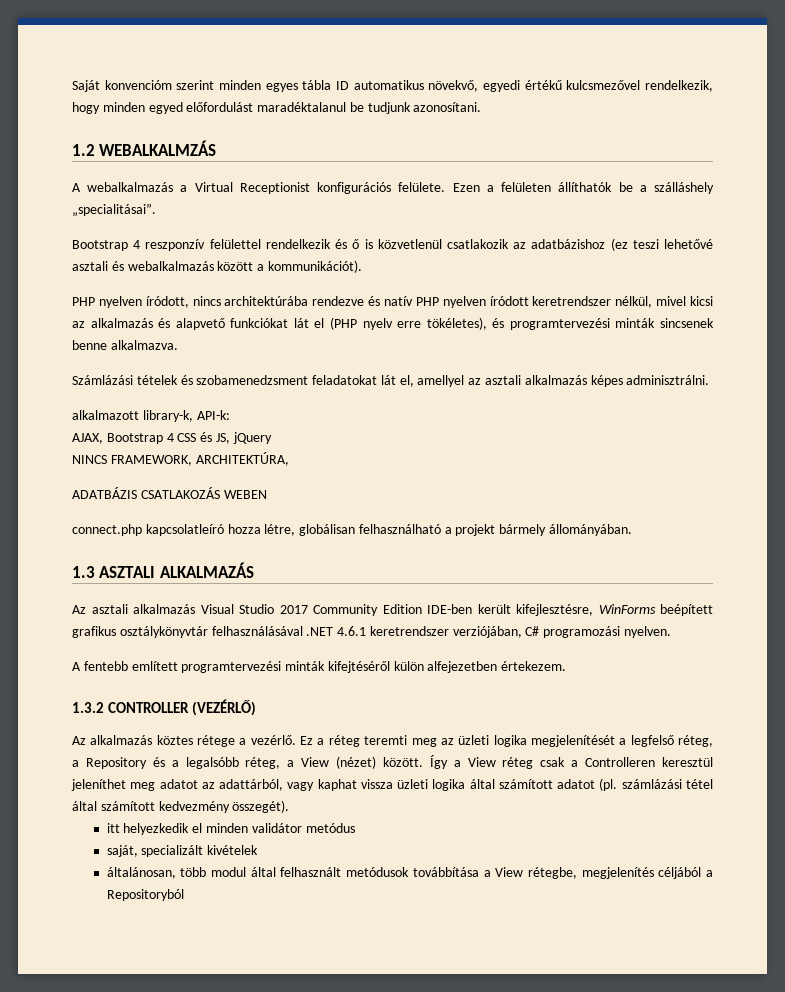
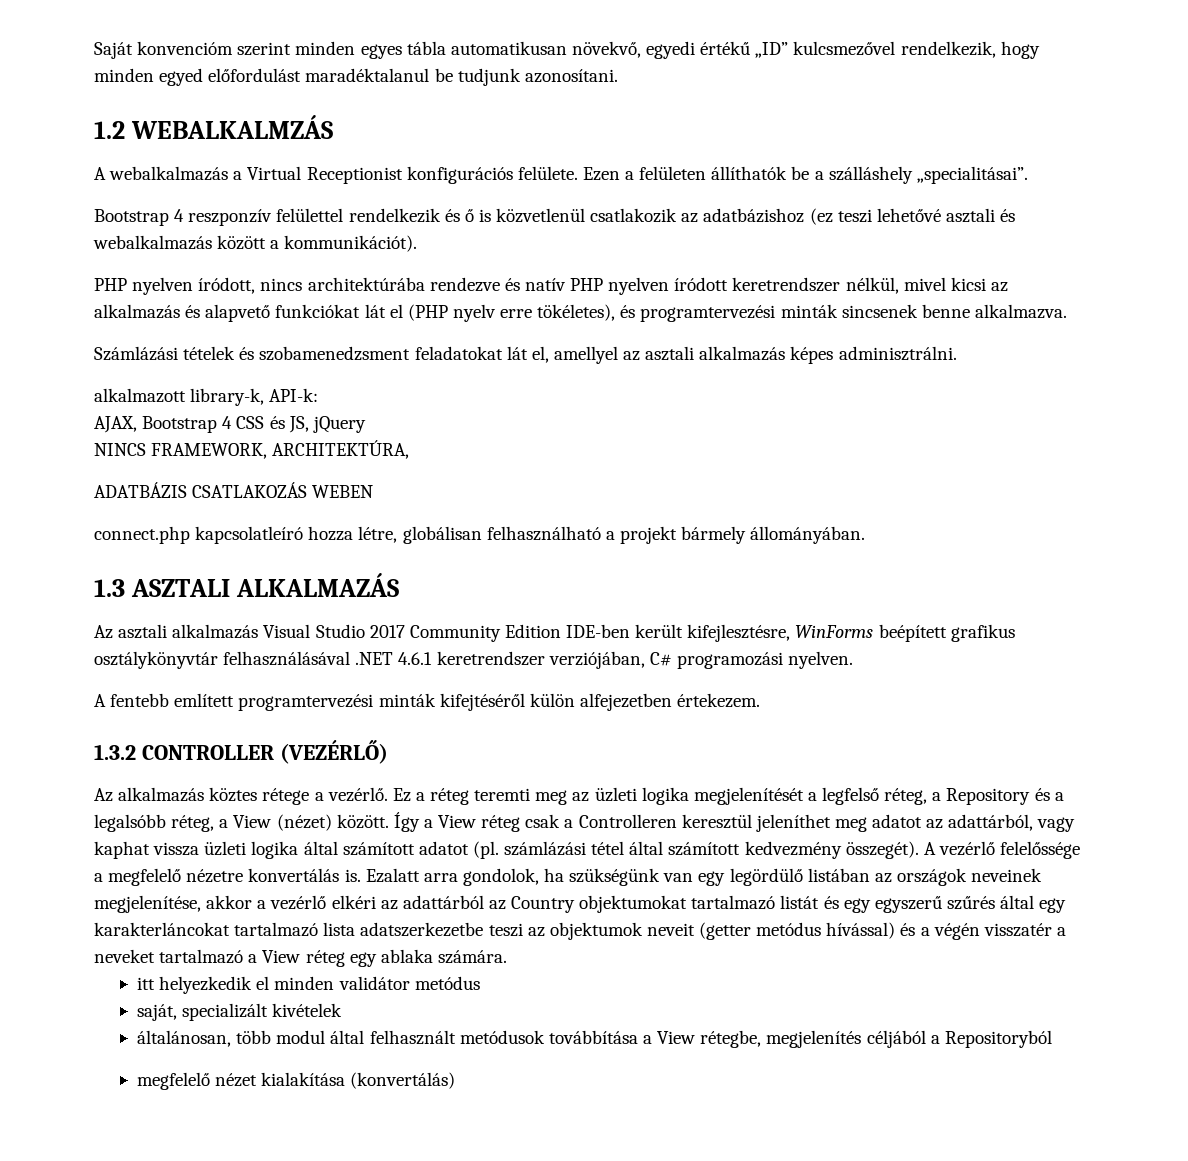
- Saját konvencióm szerint minden egyes tábla ID automatikus növekvő, egyedi értékű kulcsmezővel rendelkezik, hogy minden egyed előfordulást maradéktalanul be tudjunk azonosítani.
+ Saját konvencióm szerint minden egyes tábla automatikusan növekvő, egyedi értékű „ID” kulcsmezővel rendelkezik, hogy minden egyed előfordulást maradéktalanul be tudjunk azonosítani.
+ A vezérlő felelőssége a megfelelő nézetre konvertálás is. Ezalatt arra gondolok, ha szükségünk van egy legördülő listában az országok neveinek megjelenítése, akkor a vezérlő elkéri az adattárból az Country objektumokat tartalmazó listát és egy egyszerű szűrés által egy karakterláncokat tartalmazó lista adatszerkezetbe teszi az objektumok neveit (getter metódus hívással) és a végén visszatér a neveket tartalmazó a View réteg egy ablaka számára.
+ megfelelő nézet kialakítása (konvertálás)

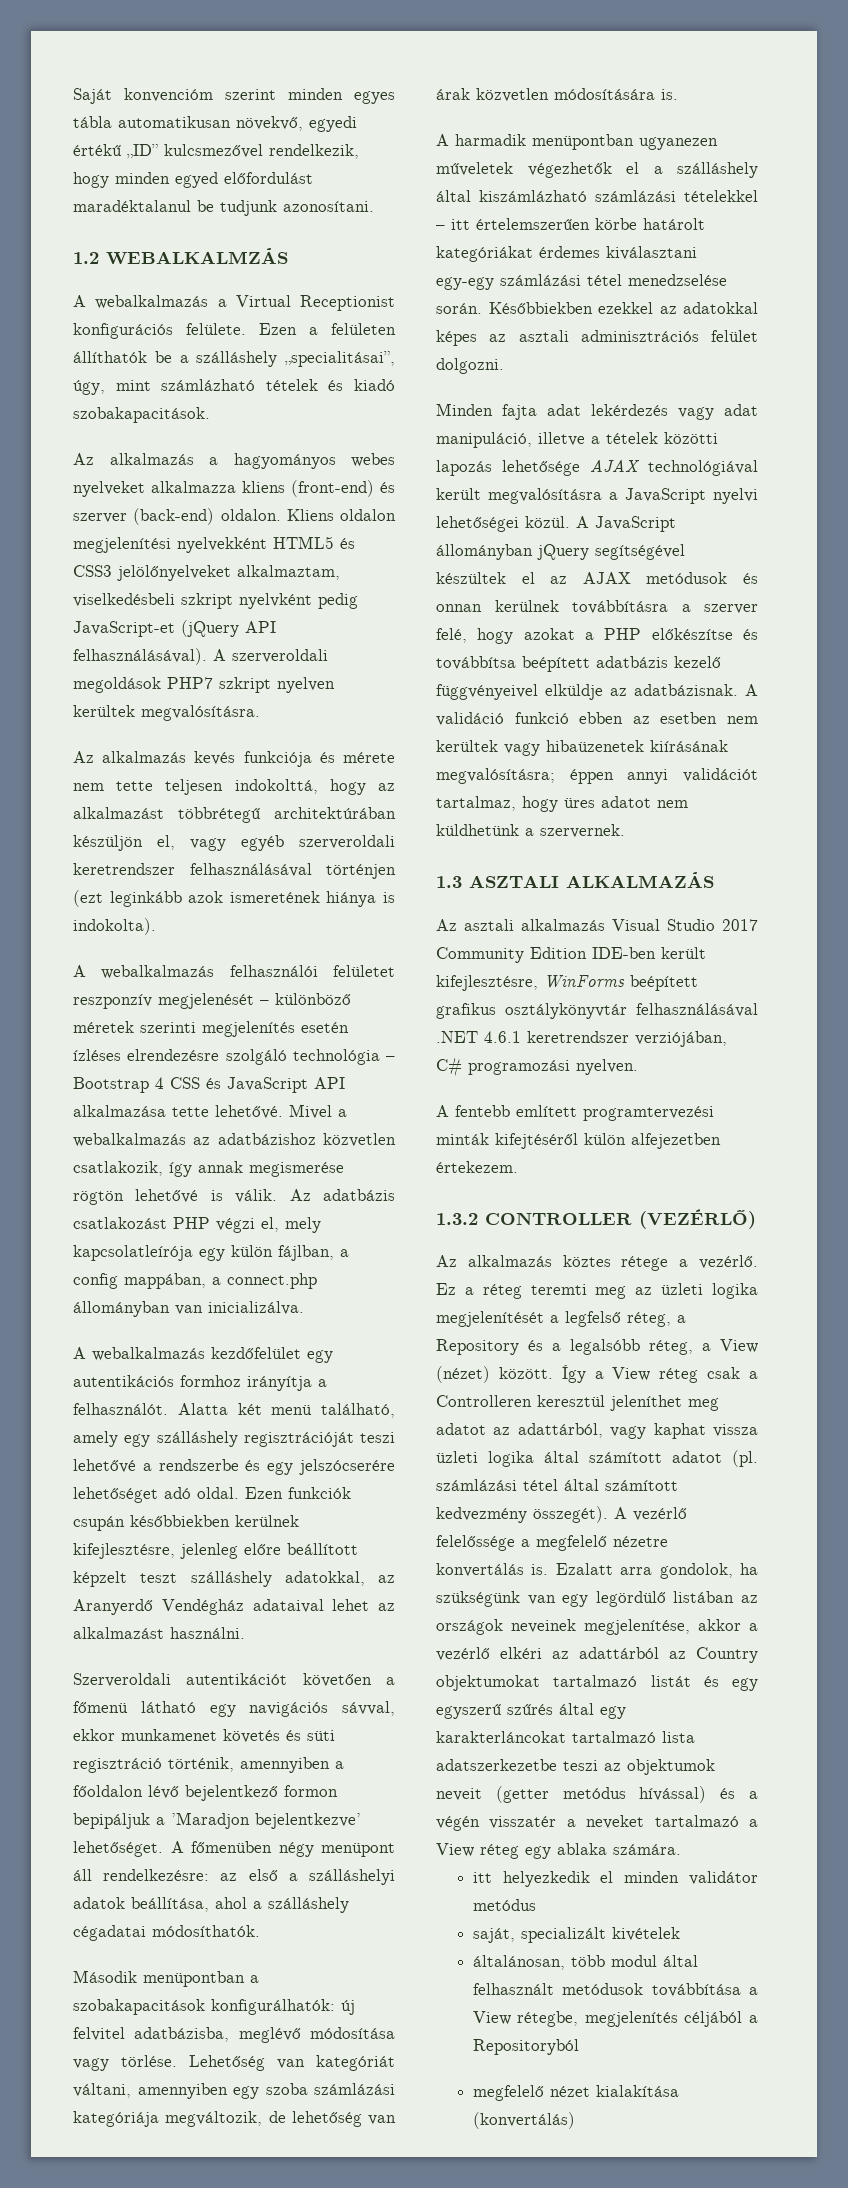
- Ezen a felületen állíthatók be a szálláshely „specialitásai”.
- Bootstrap 4 reszponzív felülettel rendelkezik és ő is közvetlenül csatlakozik az adatbázishoz (ez teszi lehetővé asztali és webalkalmazás között a kommunikációt).
- PHP nyelven íródott, nincs architektúrába rendezve és natív PHP nyelven íródott keretrendszer nélkül, mivel kicsi az alkalmazás és alapvető funkciókat lát el (PHP nyelv erre tökéletes), és programtervezési minták sincsenek benne alkalmazva.
- Számlázási tételek és szobamenedzsment feladatokat lát el, amellyel az asztali alkalmazás képes adminisztrálni.
- alkalmazott library-k, API-k:
- AJAX, Bootstrap 4 CSS és JS, jQuery
- NINCS FRAMEWORK, ARCHITEKTÚRA,
- ADATBÁZIS CSATLAKOZÁS WEBEN
- connect.php kapcsolatleíró hozza létre, globálisan felhasználható a projekt bármely állományában.
+ Ezen a felületen állíthatók be a szálláshely „specialitásai”, úgy, mint számlázható tételek és kiadó szobakapacitások.
+ Az alkalmazás a hagyományos webes nyelveket alkalmazza kliens (front-end) és szerver (back-end) oldalon. Kliens oldalon megjelenítési nyelvekként HTML5 és CSS3 jelölőnyelveket alkalmaztam, viselkedésbeli szkript nyelvként pedig JavaScript-et (jQuery API felhasználásával). A szerveroldali megoldások PHP7 szkript nyelven kerültek megvalósításra.
+ Az alkalmazás kevés funkciója és mérete nem tette teljesen indokolttá, hogy az alkalmazást többrétegű architektúrában készüljön el, vagy egyéb szerveroldali keretrendszer felhasználásával történjen (ezt leginkább azok ismeretének hiánya is indokolta).
+ A webalkalmazás felhasználói felületet reszponzív megjelenését – különböző méretek szerinti megjelenítés esetén ízléses elrendezésre szolgáló technológia – Bootstrap 4 CSS és JavaScript API alkalmazása tette lehetővé. Mivel a webalkalmazás az adatbázishoz közvetlen csatlakozik, így annak megismerése rögtön lehetővé is válik. Az adatbázis csatlakozást PHP végzi el, mely kapcsolatleírója egy külön fájlban, a config mappában, a connect.php állományban van inicializálva.
+ A webalkalmazás kezdőfelület egy autentikációs formhoz irányítja a felhasználót. Alatta két menü található, amely egy szálláshely regisztrációját teszi lehetővé a rendszerbe és egy jelszócserére lehetőséget adó oldal. Ezen funkciók csupán későbbiekben kerülnek kifejlesztésre, jelenleg előre beállított képzelt teszt szálláshely adatokkal, az Aranyerdő Vendégház adataival lehet az alkalmazást használni.
+ Szerveroldali autentikációt követően a főmenü látható egy navigációs sávval, ekkor munkamenet követés és süti regisztráció történik, amennyiben a főoldalon lévő bejelentkező formon bepipáljuk a ’Maradjon bejelentkezve’ lehetőséget. A főmenüben négy menüpont áll rendelkezésre: az első a szálláshelyi adatok beállítása, ahol a szálláshely cégadatai módosíthatók.
+ Második menüpontban a szobakapacitások konfigurálhatók: új felvitel adatbázisba, meglévő módosítása vagy törlése. Lehetőség van kategóriát váltani, amennyiben egy szoba számlázási kategóriája megváltozik, de lehetőség van árak közvetlen módosítására is.
+ A harmadik menüpontban ugyanezen műveletek végezhetők el a szálláshely által kiszámlázható számlázási tételekkel – itt értelemszerűen körbe határolt kategóriákat érdemes kiválasztani egy-egy számlázási tétel menedzselése során. Későbbiekben ezekkel az adatokkal képes az asztali adminisztrációs felület dolgozni.
+ Minden fajta adat lekérdezés vagy adat manipuláció, illetve a tételek közötti lapozás lehetősége AJAX technológiával került megvalósításra a JavaScript nyelvi lehetőségei közül. A JavaScript állományban jQuery segítségével készültek el az AJAX metódusok és onnan kerülnek továbbításra a szerver felé, hogy azokat a PHP előkészítse és továbbítsa beépített adatbázis kezelő függvényeivel elküldje az adatbázisnak. A validáció funkció ebben az esetben nem kerültek vagy hibaüzenetek kiírásának megvalósításra; éppen annyi validációt tartalmaz, hogy üres adatot nem küldhetünk a szervernek.

